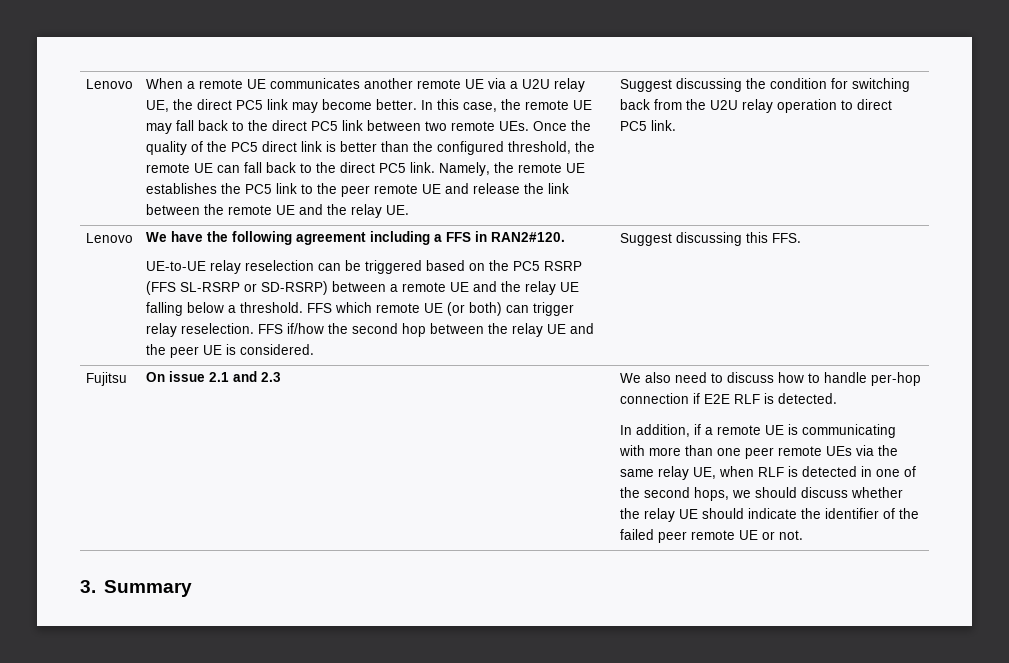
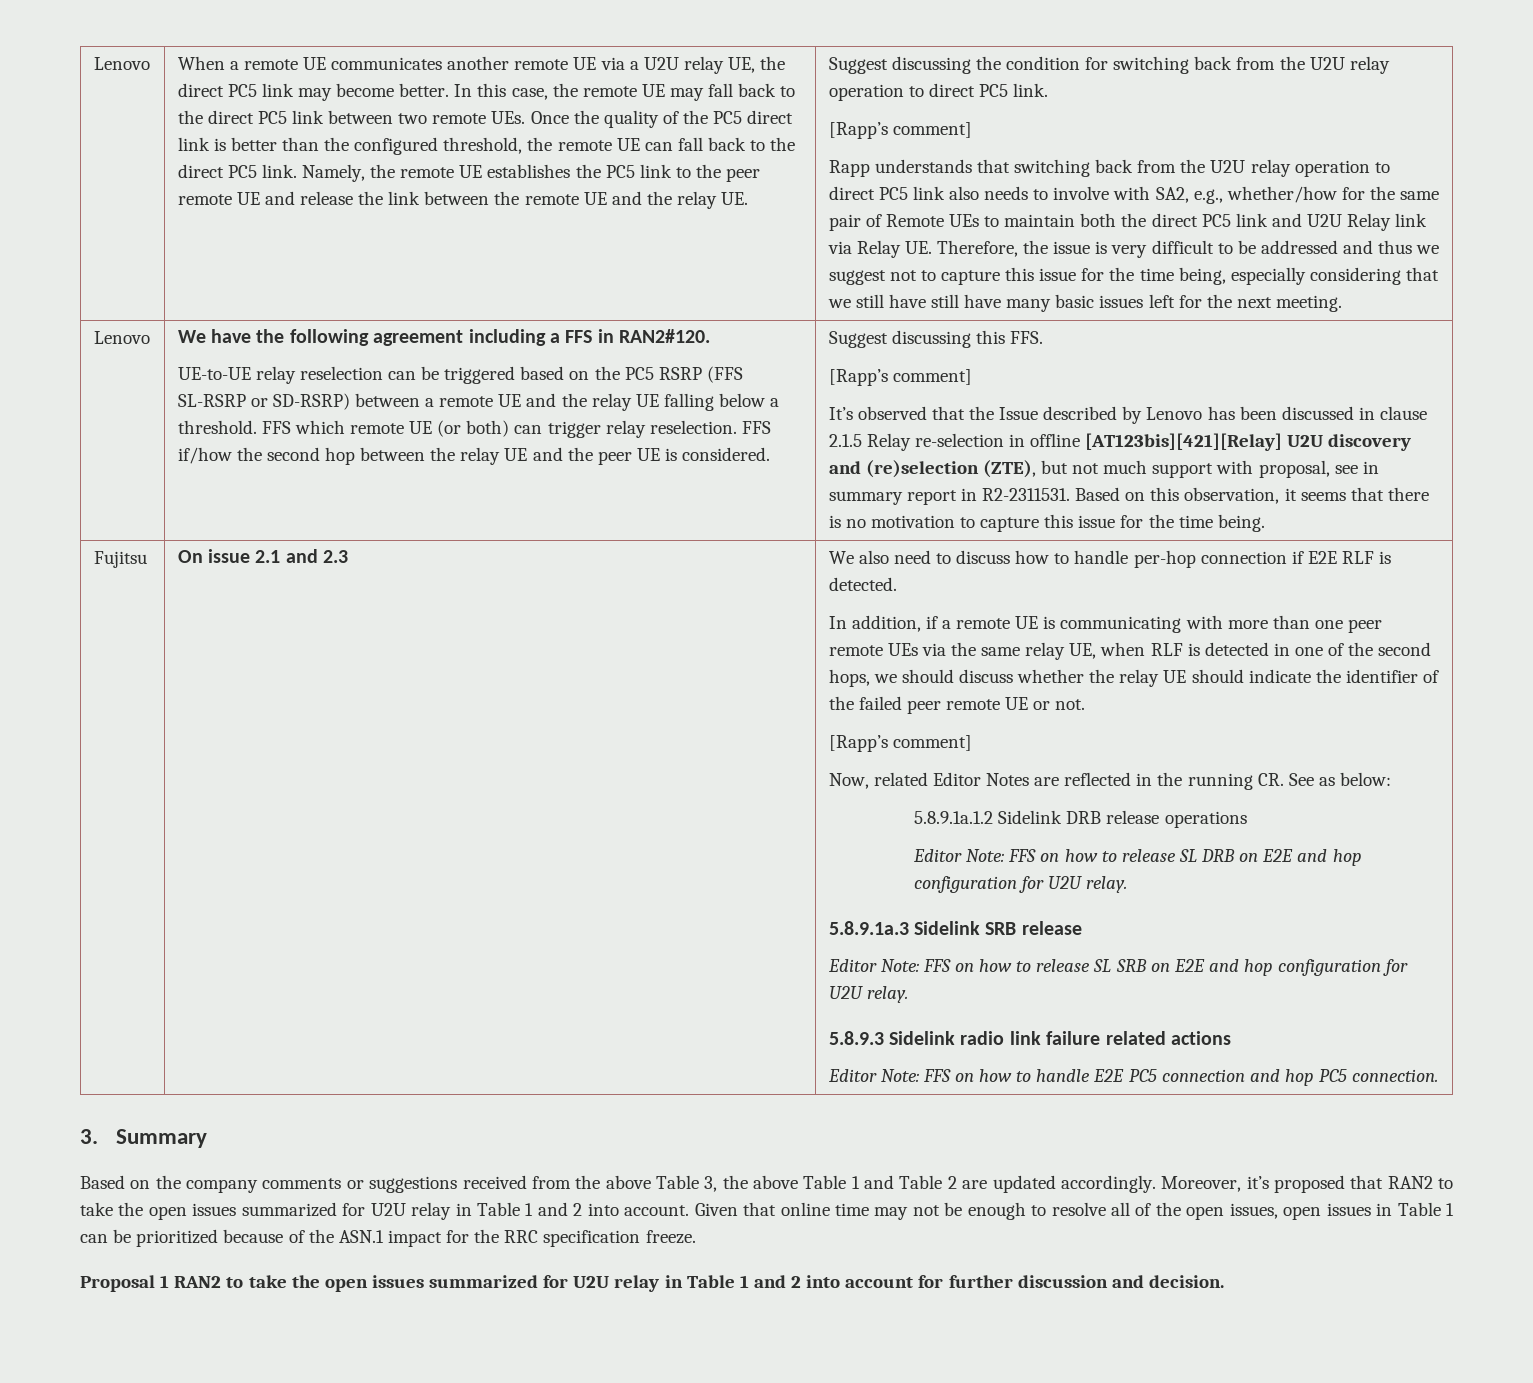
  Suggest discussing the condition for switching back from the U2U relay operation to direct PC5 link.
+ [Rapp’s comment]
+ Rapp understands that switching back from the U2U relay operation to direct PC5 link also needs to involve with SA2, e.g., whether/how for the same pair of Remote UEs to maintain both the direct PC5 link and U2U Relay link via Relay UE. Therefore, the issue is very difficult to be addressed and thus we suggest not to capture this issue for the time being, especially considering that we still have still have many basic issues left for the next meeting.
  Suggest discussing this FFS.
+ [Rapp’s comment]
+ It’s observed that the Issue described by Lenovo has been discussed in clause 2.1.5 Relay re-selection in offline [AT123bis][421][Relay] U2U discovery and (re)selection (ZTE), but not much support with proposal, see in summary report in R2-2311531. Based on this observation, it seems that there is no motivation to capture this issue for the time being.
  In addition, if a remote UE is communicating with more than one peer remote UEs via the same relay UE, when RLF is detected in one of the second hops, we should discuss whether the relay UE should indicate the identifier of the failed peer remote UE or not.
+ [Rapp’s comment]
+ Now, related Editor Notes are reflected in the running CR. See as below:
+ 5.8.9.1a.1.2 Sidelink DRB release operations
+ Editor Note: FFS on how to release SL DRB on E2E and hop configuration for U2U relay.
+ 5.8.9.1a.3 Sidelink SRB release
+ Editor Note: FFS on how to release SL SRB on E2E and hop configuration for U2U relay.
+ 5.8.9.3 Sidelink radio link failure related actions
+ Editor Note: FFS on how to handle E2E PC5 connection and hop PC5 connection.
  3. Summary
+ Based on the company comments or suggestions received from the above Table 3, the above Table 1 and Table 2 are updated accordingly. Moreover, it’s proposed that RAN2 to take the open issues summarized for U2U relay in Table 1 and 2 into account. Given that online time may not be enough to resolve all of the open issues, open issues in Table 1 can be prioritized because of the ASN.1 impact for the RRC specification freeze.
+ Proposal 1 RAN2 to take the open issues summarized for U2U relay in Table 1 and 2 into account for further discussion and decision.

